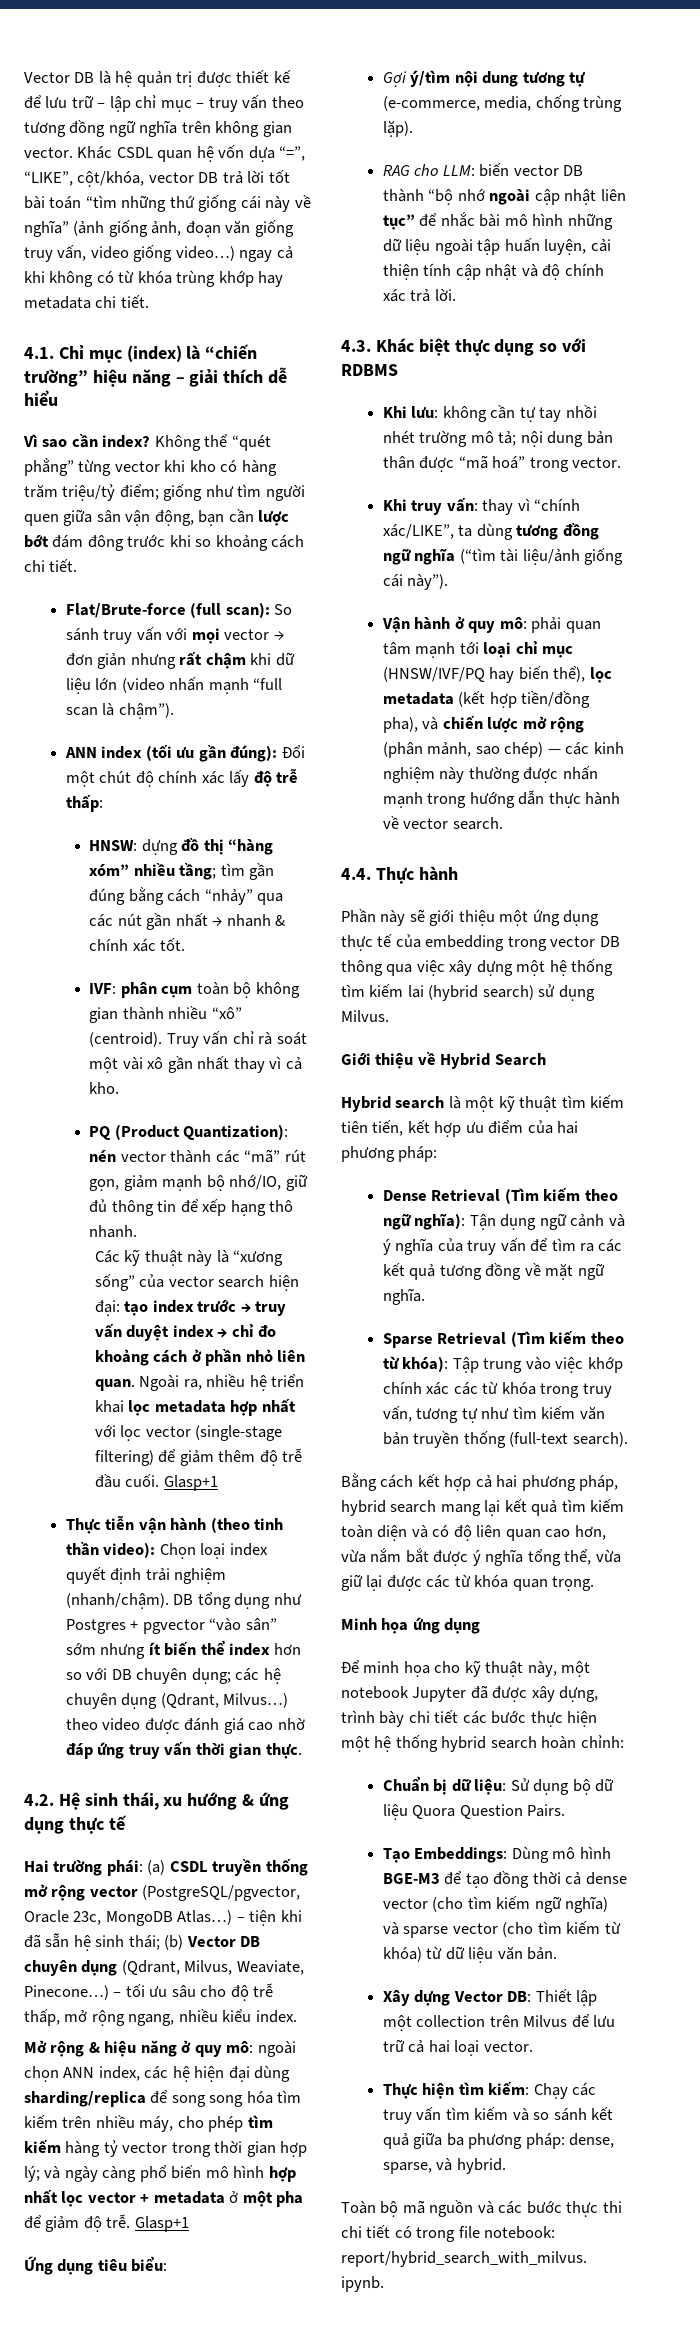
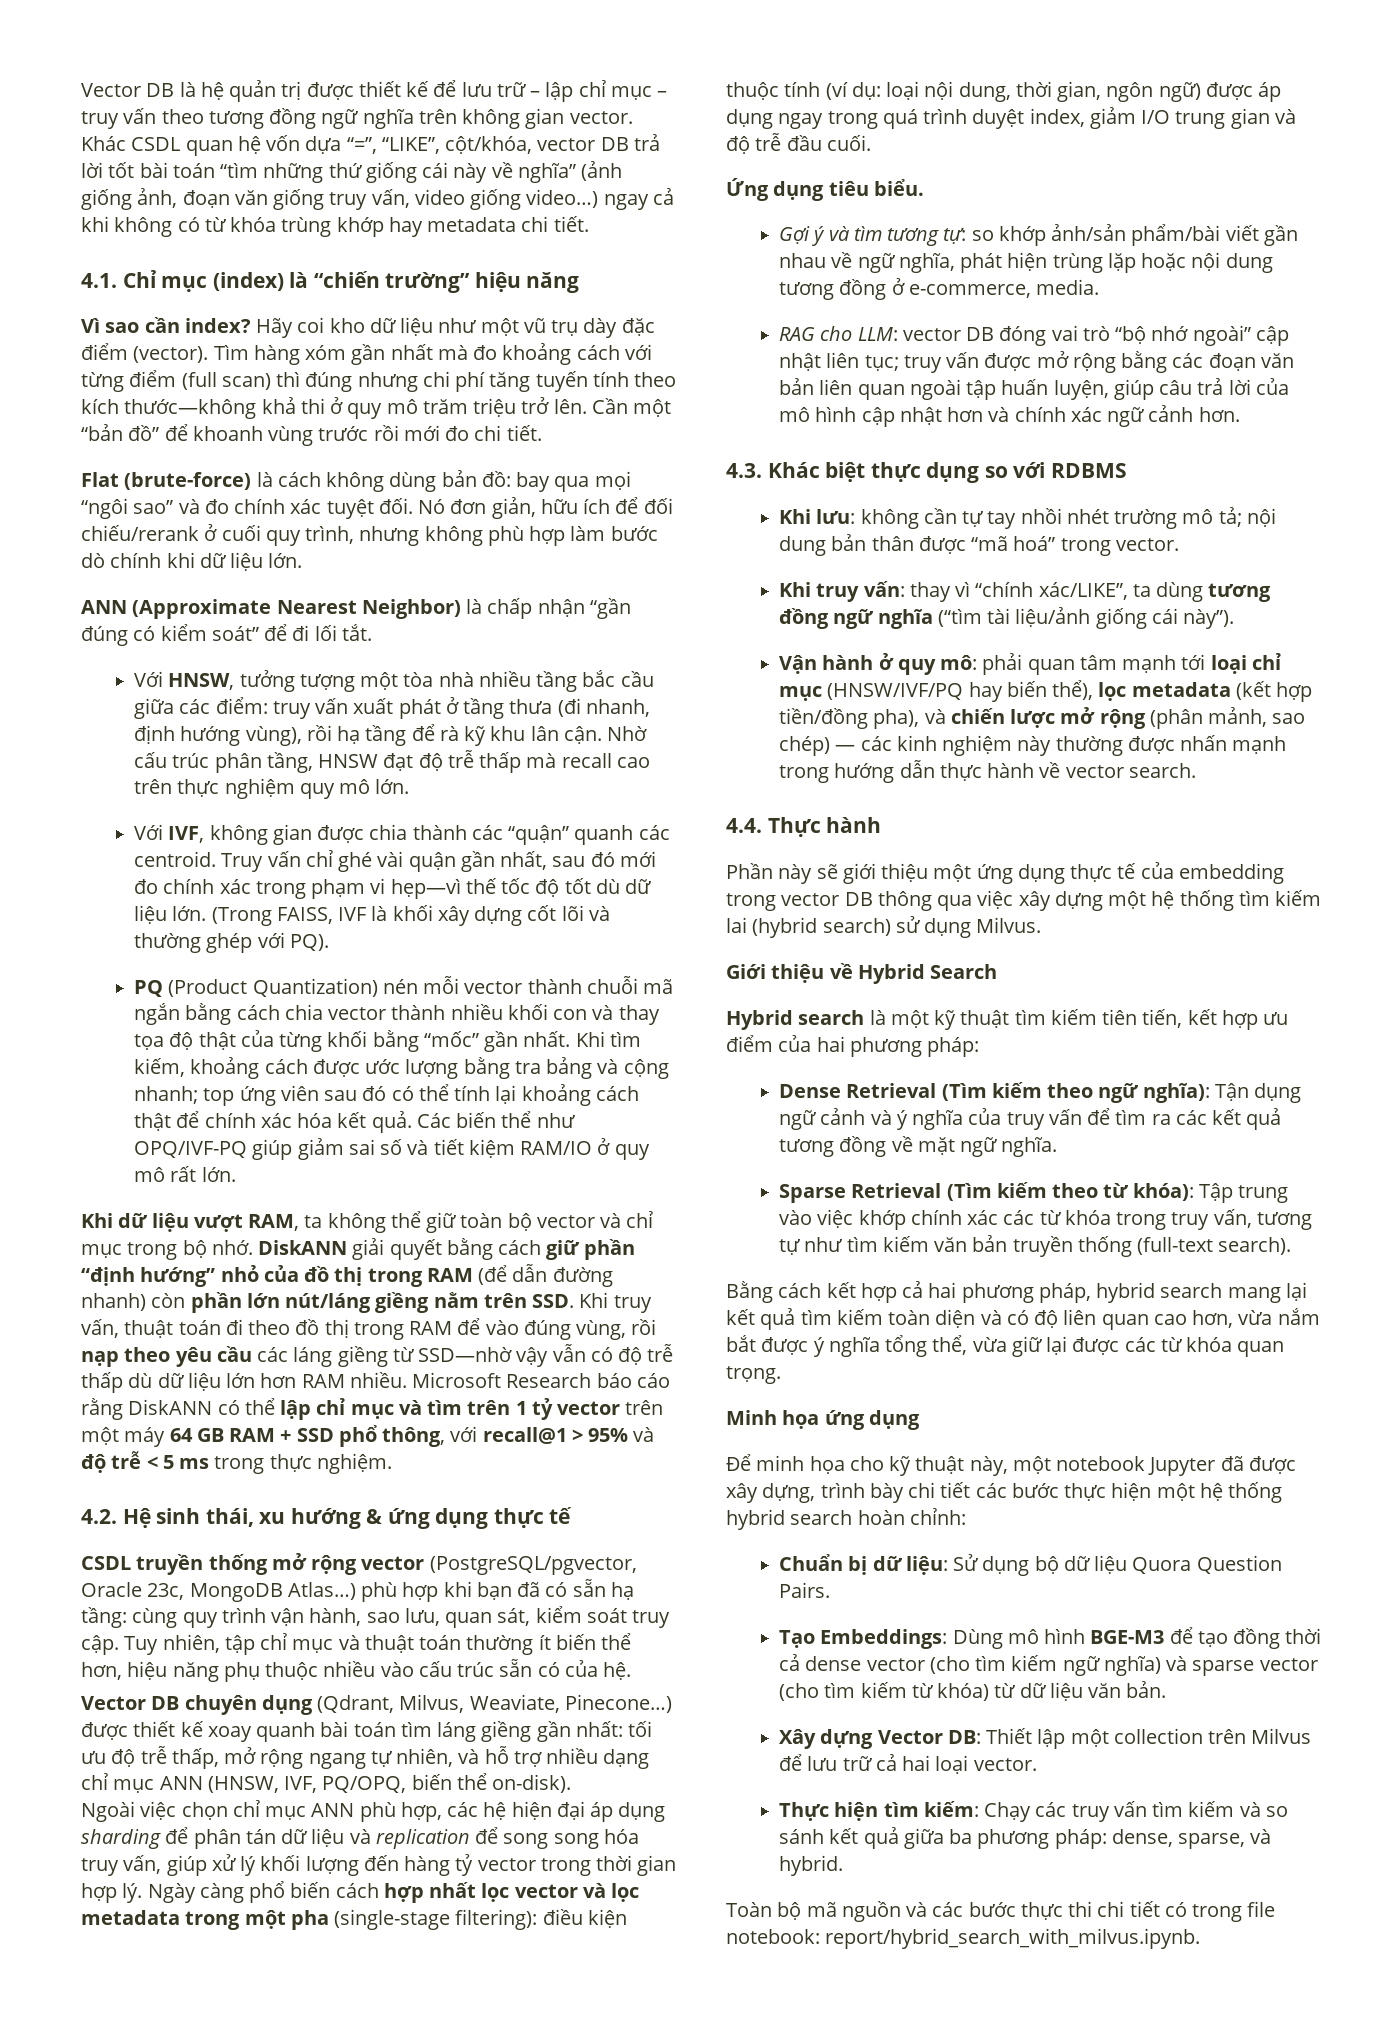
- 4.1. Chỉ mục (index) là “chiến trường” hiệu năng – giải thích dễ hiểu
+ 4.1. Chỉ mục (index) là “chiến trường” hiệu năng
- Không thể “quét phẳng” từng vector khi kho có hàng trăm triệu/tỷ điểm; giống như tìm người quen giữa sân vận động, bạn cần lược bớt đám đông trước khi so khoảng cách chi tiết.
- Flat/Brute-force (full scan): So sánh truy vấn với mọi vector → đơn giản nhưng rất chậm khi dữ liệu lớn (video nhấn mạnh “full scan là chậm”).
- ANN index (tối ưu gần đúng): Đổi một chút độ chính xác lấy độ trễ thấp:
- HNSW: dựng đồ thị “hàng xóm” nhiều tầng; tìm gần đúng bằng cách “nhảy” qua các nút gần nhất → nhanh & chính xác tốt.
- IVF: phân cụm toàn bộ không gian thành nhiều “xô” (centroid). Truy vấn chỉ rà soát một vài xô gần nhất thay vì cả kho.
- PQ (Product Quantization): nén vector thành các “mã” rút gọn, giảm mạnh bộ nhớ/IO, giữ đủ thông tin để xếp hạng thô nhanh.
- Các kỹ thuật này là “xương sống” của vector search hiện đại: tạo index trước → truy vấn duyệt index → chỉ đo khoảng cách ở phần nhỏ liên quan. Ngoài ra, nhiều hệ triển khai lọc metadata hợp nhất với lọc vector (single-stage filtering) để giảm thêm độ trễ đầu cuối. Glasp+1
- Thực tiễn vận hành (theo tinh thần video): Chọn loại index quyết định trải nghiệm (nhanh/chậm). DB tổng dụng như Postgres + pgvector “vào sân” sớm nhưng ít biến thể index hơn so với DB chuyên dụng; các hệ chuyên dụng (Qdrant, Milvus…) theo video được đánh giá cao nhờ đáp ứng truy vấn thời gian thực.
+ Hãy coi kho dữ liệu như một vũ trụ dày đặc điểm (vector). Tìm hàng xóm gần nhất mà đo khoảng cách với từng điểm (full scan) thì đúng nhưng chi phí tăng tuyến tính theo kích thước—không khả thi ở quy mô trăm triệu trở lên. Cần một “bản đồ” để khoanh vùng trước rồi mới đo chi tiết.
+ Flat (brute-force) là cách không dùng bản đồ: bay qua mọi “ngôi sao” và đo chính xác tuyệt đối. Nó đơn giản, hữu ích để đối chiếu/rerank ở cuối quy trình, nhưng không phù hợp làm bước dò chính khi dữ liệu lớn.
+ ANN (Approximate Nearest Neighbor) là chấp nhận “gần đúng có kiểm soát” để đi lối tắt.
+ Với HNSW, tưởng tượng một tòa nhà nhiều tầng bắc cầu giữa các điểm: truy vấn xuất phát ở tầng thưa (đi nhanh, định hướng vùng), rồi hạ tầng để rà kỹ khu lân cận. Nhờ cấu trúc phân tầng, HNSW đạt độ trễ thấp mà recall cao trên thực nghiệm quy mô lớn.
+ Với IVF, không gian được chia thành các “quận” quanh các centroid. Truy vấn chỉ ghé vài quận gần nhất, sau đó mới đo chính xác trong phạm vi hẹp—vì thế tốc độ tốt dù dữ liệu lớn. (Trong FAISS, IVF là khối xây dựng cốt lõi và thường ghép với PQ).
+ PQ (Product Quantization) nén mỗi vector thành chuỗi mã ngắn bằng cách chia vector thành nhiều khối con và thay tọa độ thật của từng khối bằng “mốc” gần nhất. Khi tìm kiếm, khoảng cách được ước lượng bằng tra bảng và cộng nhanh; top ứng viên sau đó có thể tính lại khoảng cách thật để chính xác hóa kết quả. Các biến thể như OPQ/IVF-PQ giúp giảm sai số và tiết kiệm RAM/IO ở quy mô rất lớn.
+ Khi dữ liệu vượt RAM, ta không thể giữ toàn bộ vector và chỉ mục trong bộ nhớ. DiskANN giải quyết bằng cách giữ phần “định hướng” nhỏ của đồ thị trong RAM (để dẫn đường nhanh) còn phần lớn nút/láng giềng nằm trên SSD. Khi truy vấn, thuật toán đi theo đồ thị trong RAM để vào đúng vùng, rồi nạp theo yêu cầu các láng giềng từ SSD—nhờ vậy vẫn có độ trễ thấp dù dữ liệu lớn hơn RAM nhiều. Microsoft Research báo cáo rằng DiskANN có thể lập chỉ mục và tìm trên 1 tỷ vector trên một máy 64 GB RAM + SSD phổ thông, với recall@1 > 95% và độ trễ < 5 ms trong thực nghiệm.
- Hai trường phái: (a) CSDL truyền thống mở rộng vector (PostgreSQL/pgvector, Oracle 23c, MongoDB Atlas…) – tiện khi đã sẵn hệ sinh thái; (b) Vector DB chuyên dụng (Qdrant, Milvus, Weaviate, Pinecone…) – tối ưu sâu cho độ trễ thấp, mở rộng ngang, nhiều kiểu index.
- Mở rộng & hiệu năng ở quy mô: ngoài chọn ANN index, các hệ hiện đại dùng sharding/replica để song song hóa tìm kiếm trên nhiều máy, cho phép tìm kiếm hàng tỷ vector trong thời gian hợp lý; và ngày càng phổ biến mô hình hợp nhất lọc vector + metadata ở một pha để giảm độ trễ. Glasp+1
+ CSDL truyền thống mở rộng vector (PostgreSQL/pgvector, Oracle 23c, MongoDB Atlas…) phù hợp khi bạn đã có sẵn hạ tầng: cùng quy trình vận hành, sao lưu, quan sát, kiểm soát truy cập. Tuy nhiên, tập chỉ mục và thuật toán thường ít biến thể hơn, hiệu năng phụ thuộc nhiều vào cấu trúc sẵn có của hệ.
+ Vector DB chuyên dụng (Qdrant, Milvus, Weaviate, Pinecone…) được thiết kế xoay quanh bài toán tìm láng giềng gần nhất: tối ưu độ trễ thấp, mở rộng ngang tự nhiên, và hỗ trợ nhiều dạng chỉ mục ANN (HNSW, IVF, PQ/OPQ, biến thể on-disk).
+ Ngoài việc chọn chỉ mục ANN phù hợp, các hệ hiện đại áp dụng sharding để phân tán dữ liệu và replication để song song hóa truy vấn, giúp xử lý khối lượng đến hàng tỷ vector trong thời gian hợp lý. Ngày càng phổ biến cách hợp nhất lọc vector và lọc metadata trong một pha (single-stage filtering): điều kiện thuộc tính (ví dụ: loại nội dung, thời gian, ngôn ngữ) được áp dụng ngay trong quá trình duyệt index, giảm I/O trung gian và độ trễ đầu cuối.
- Ứng dụng tiêu biểu:
+ Ứng dụng tiêu biểu.
- Gợi ý/tìm nội dung tương tự (e-commerce, media, chống trùng lặp).
+ Gợi ý và tìm tương tự: so khớp ảnh/sản phẩm/bài viết gần nhau về ngữ nghĩa, phát hiện trùng lặp hoặc nội dung tương đồng ở e-commerce, media.
- RAG cho LLM: biến vector DB thành “bộ nhớ ngoài cập nhật liên tục” để nhắc bài mô hình những dữ liệu ngoài tập huấn luyện, cải thiện tính cập nhật và độ chính xác trả lời.
+ RAG cho LLM: vector DB đóng vai trò “bộ nhớ ngoài” cập nhật liên tục; truy vấn được mở rộng bằng các đoạn văn bản liên quan ngoài tập huấn luyện, giúp câu trả lời của mô hình cập nhật hơn và chính xác ngữ cảnh hơn.

